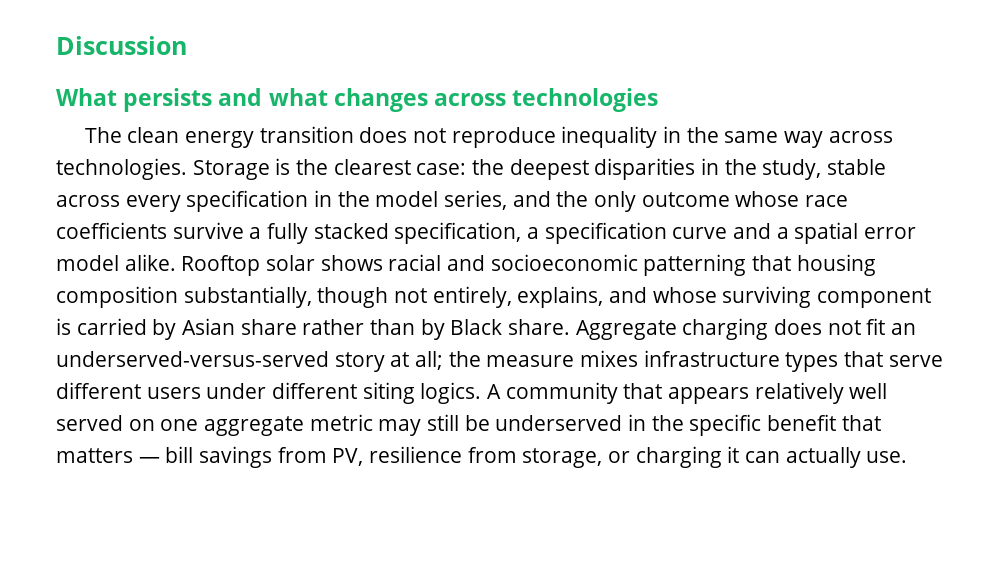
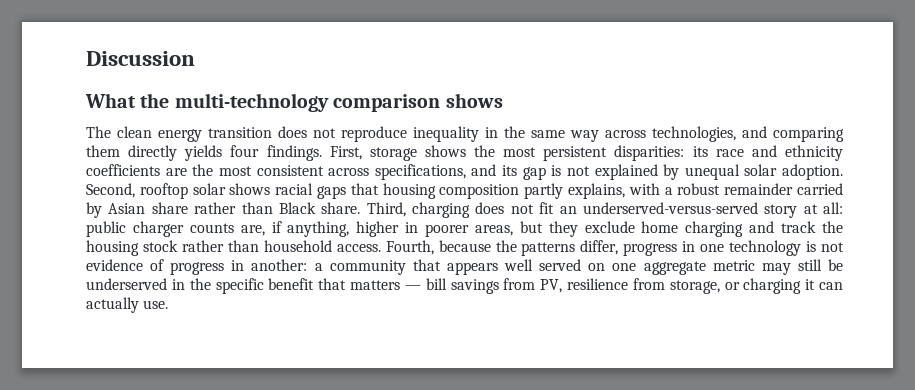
- What persists and what changes across technologies
+ What the multi-technology comparison shows
- The clean energy transition does not reproduce inequality in the same way across technologies. Storage is the clearest case: the deepest disparities in the study, stable across every specification in the model series, and the only outcome whose race coefficients survive a fully stacked specification, a specification curve and a spatial error model alike. Rooftop solar shows racial and socioeconomic patterning that housing composition substantially, though not entirely, explains, and whose surviving component is carried by Asian share rather than by Black share.
+ The clean energy transition does not reproduce inequality in the same way across technologies, and comparing them directly yields four findings. First, storage shows the most persistent disparities: its race and ethnicity coefficients are the most consistent across specifications, and its gap is not explained by unequal solar adoption. Second, rooftop solar shows racial gaps that housing composition partly explains, with a robust remainder carried by Asian share rather than Black share.
- Aggregate charging does not fit an underserved-versus-served story at all; the measure mixes infrastructure types that serve different users under different siting logics. A community that appears relatively well served on one aggregate metric may still be underserved in the specific benefit that matters — bill savings from PV, resilience from storage, or charging it can actually use.
+ Third, charging does not fit an underserved-versus-served story at all: public charger counts are, if anything, higher in poorer areas, but they exclude home charging and track the housing stock rather than household access. Fourth, because the patterns differ, progress in one technology is not evidence of progress in another: a community that appears well served on one aggregate metric may still be underserved in the specific benefit that matters — bill savings from PV, resilience from storage, or charging it can actually use.

